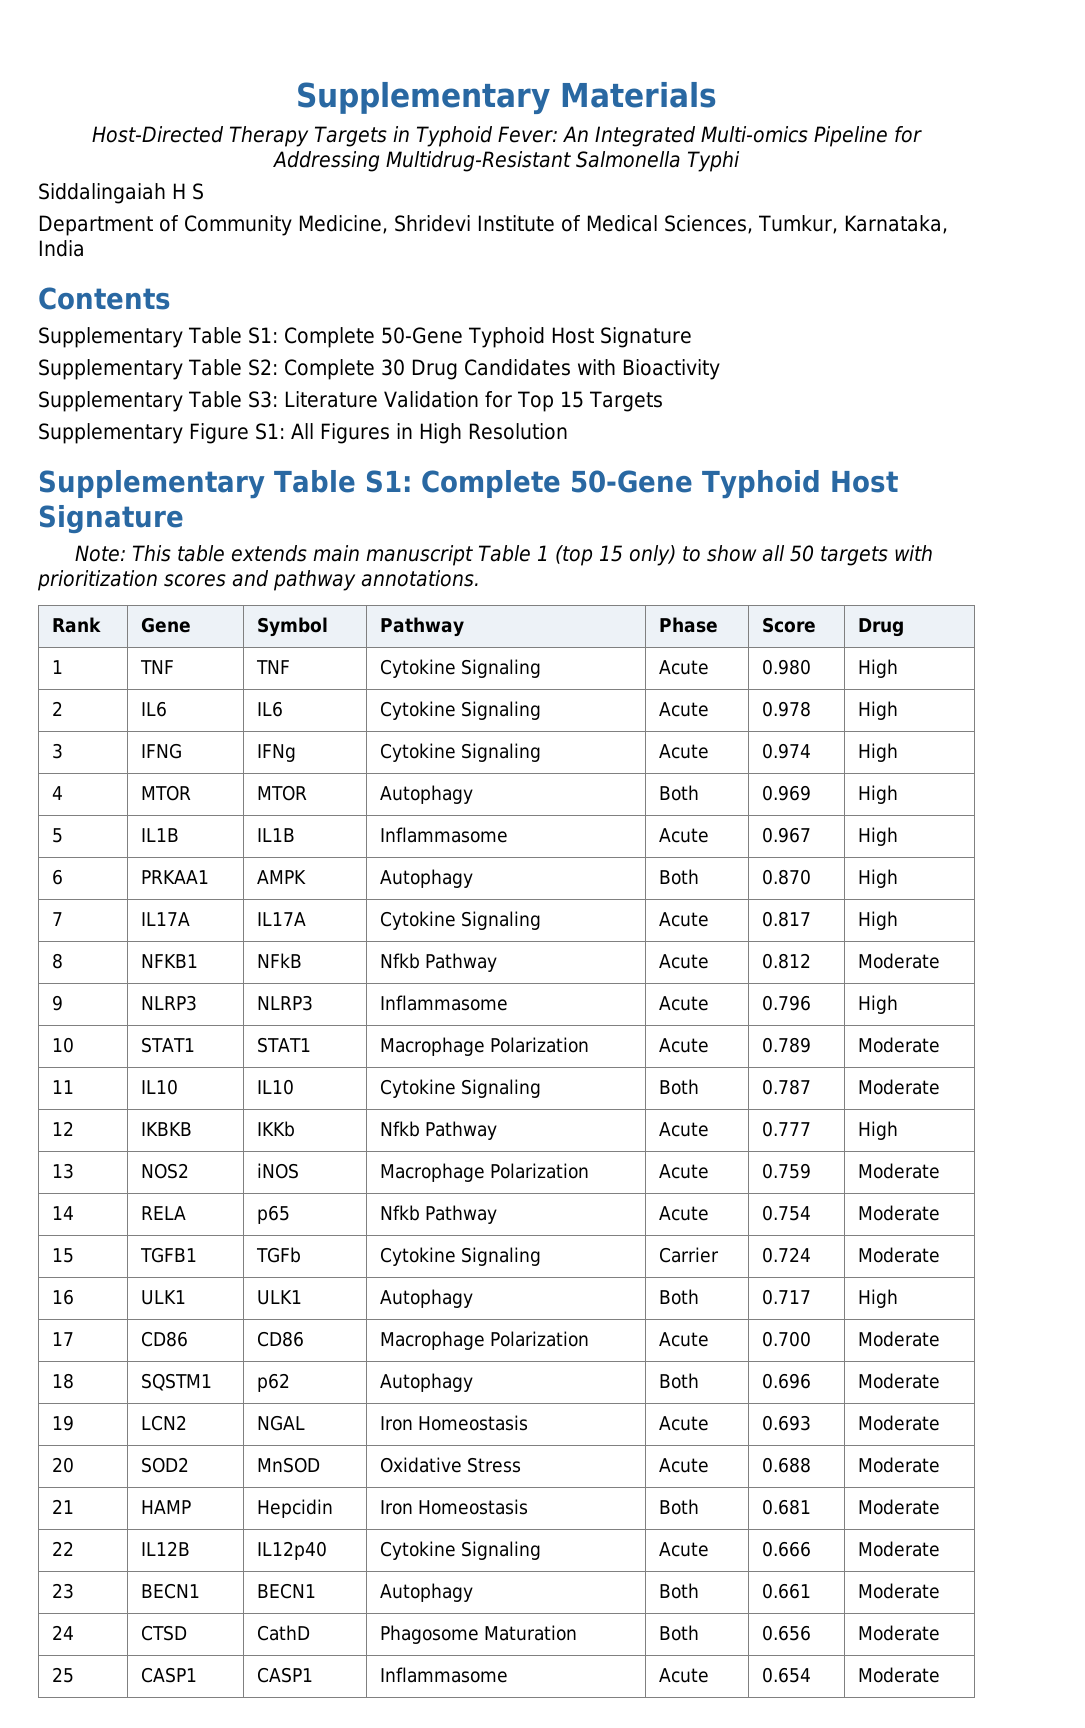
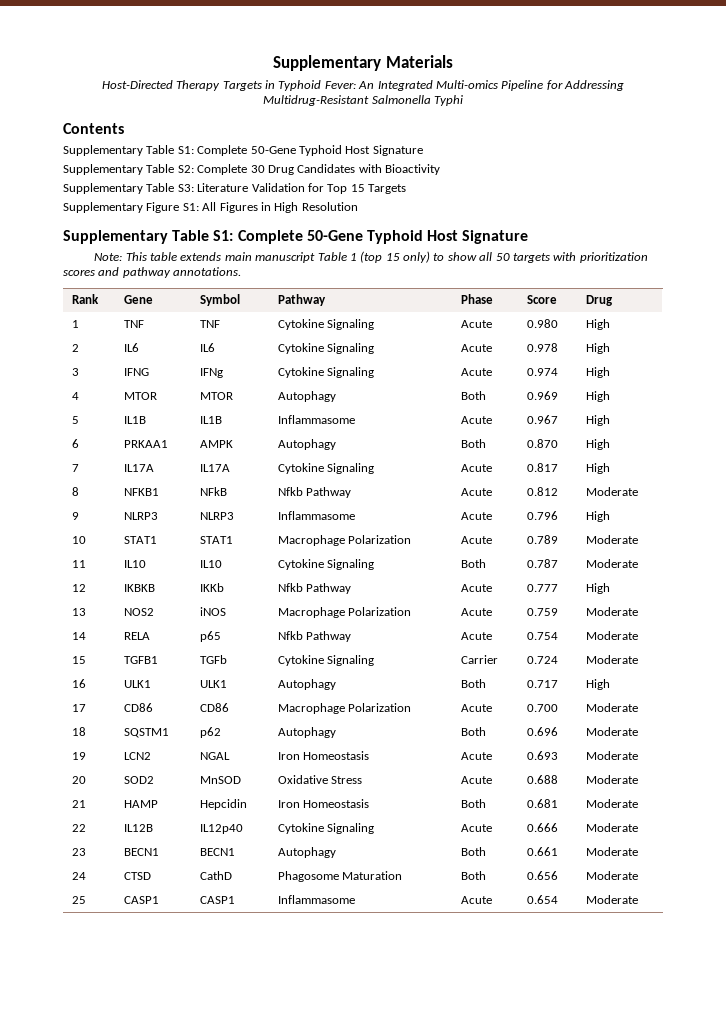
- Siddalingaiah H S
- Department of Community Medicine, Shridevi Institute of Medical Sciences, Tumkur, Karnataka, India

